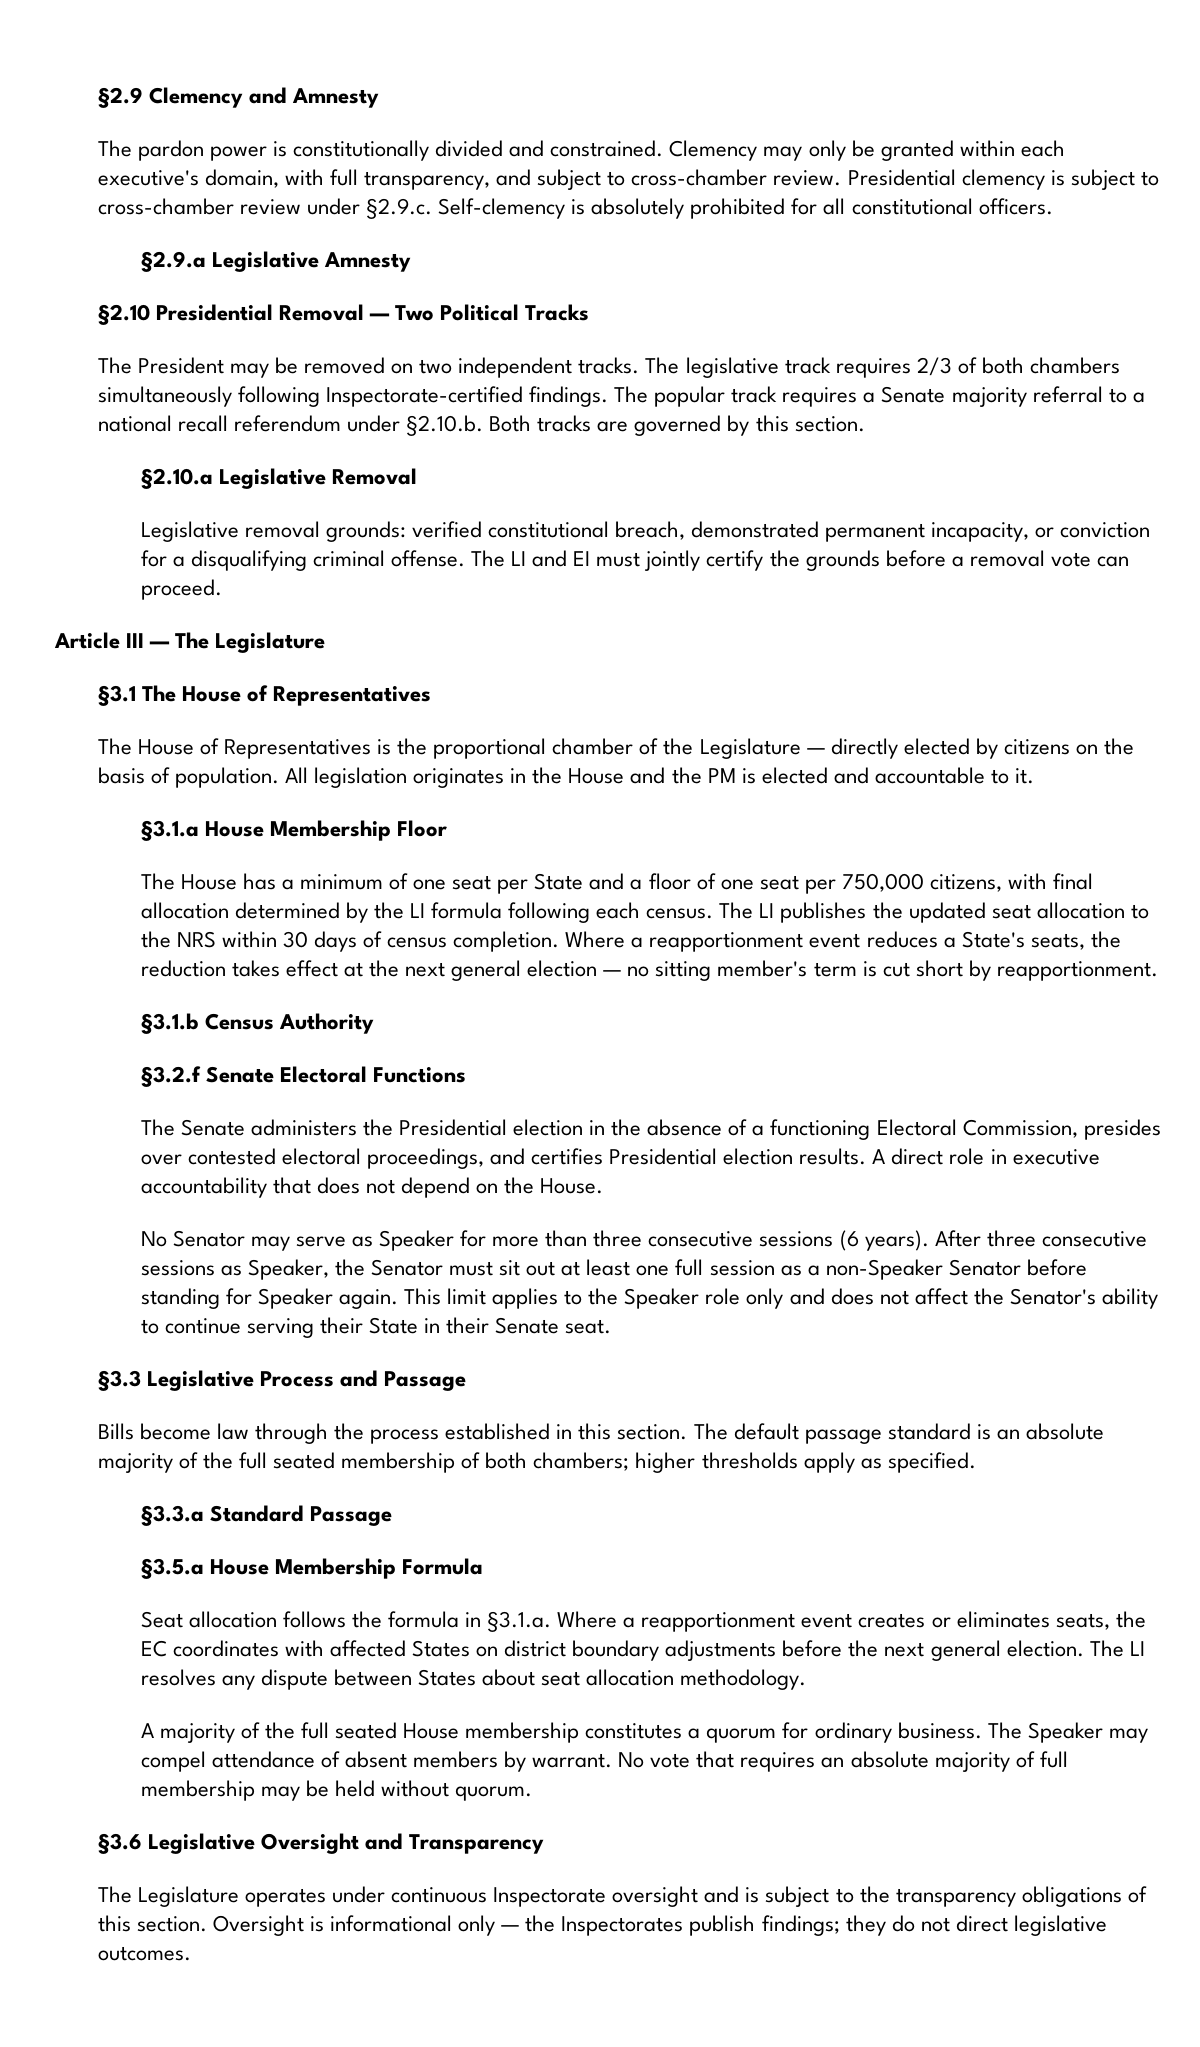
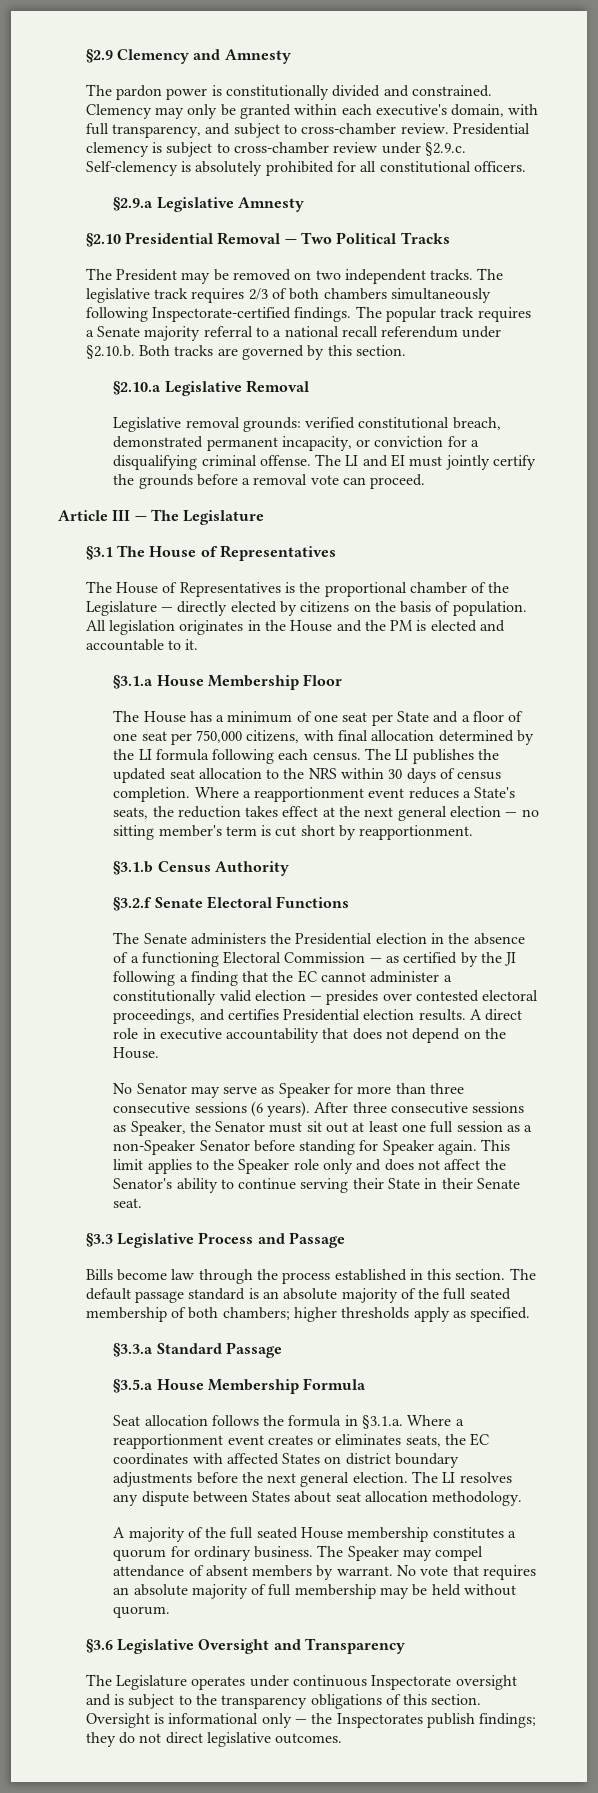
- The Senate administers the Presidential election in the absence of a functioning Electoral Commission, presides over contested electoral proceedings, and certifies Presidential election results.
+ The Senate administers the Presidential election in the absence of a functioning Electoral Commission — as certified by the JI following a finding that the EC cannot administer a constitutionally valid election — presides over contested electoral proceedings, and certifies Presidential election results.

